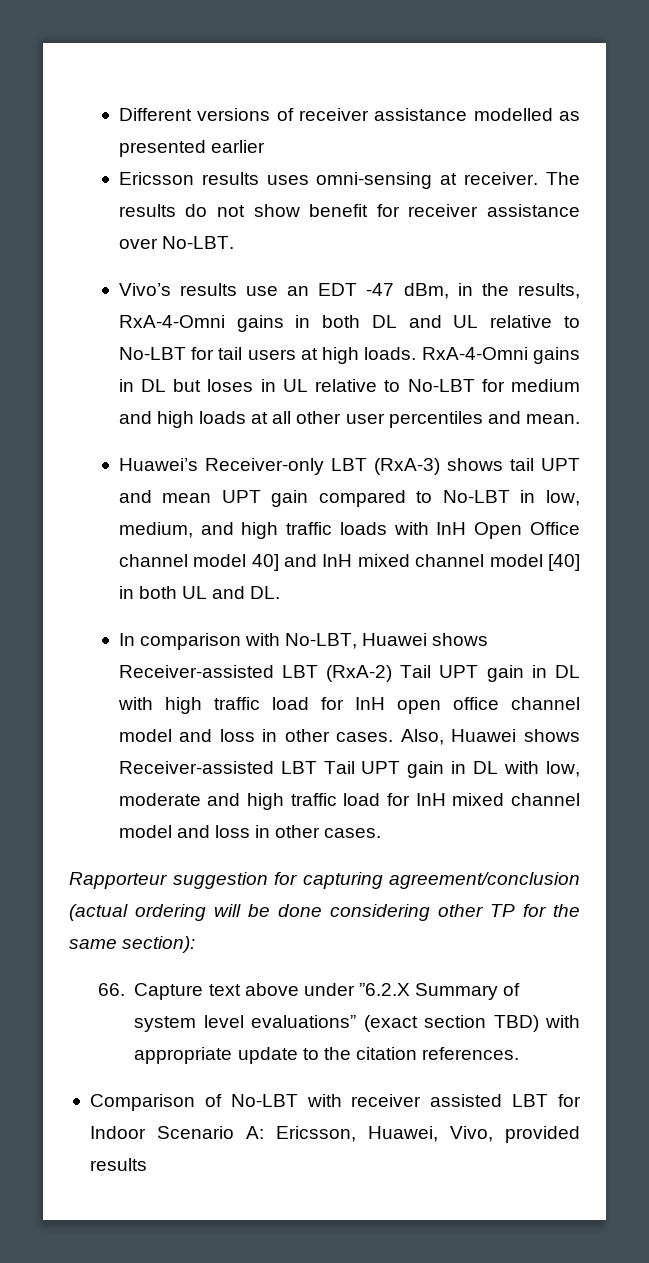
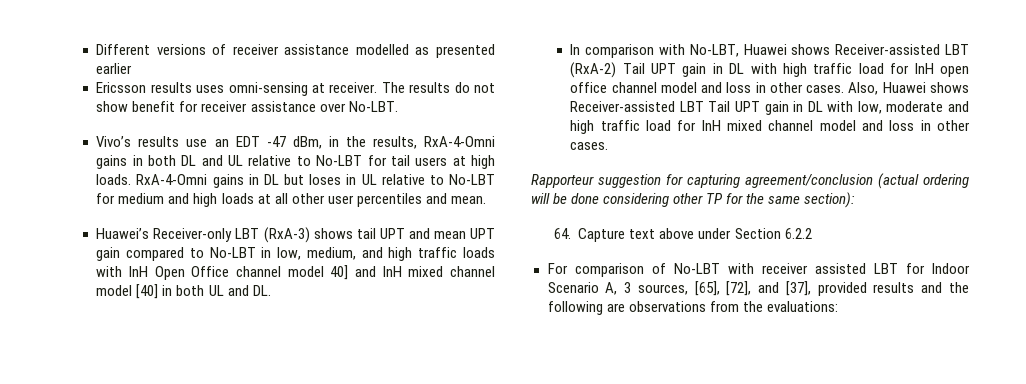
- 66. Capture text above under ”6.2.X Summary of system level evaluations” (exact section TBD) with appropriate update to the citation references.
- Comparison of No-LBT with receiver assisted LBT for Indoor Scenario A: Ericsson, Huawei, Vivo, provided results
+ 64. Capture text above under Section 6.2.2
+ For comparison of No-LBT with receiver assisted LBT for Indoor Scenario A, 3 sources, [65], [72], and [37], provided results and the following are observations from the evaluations:

